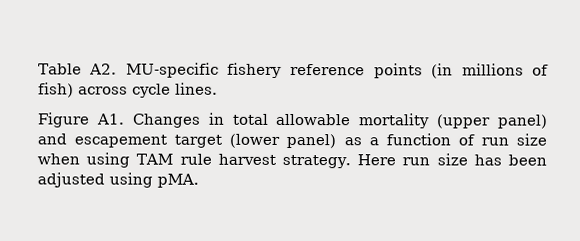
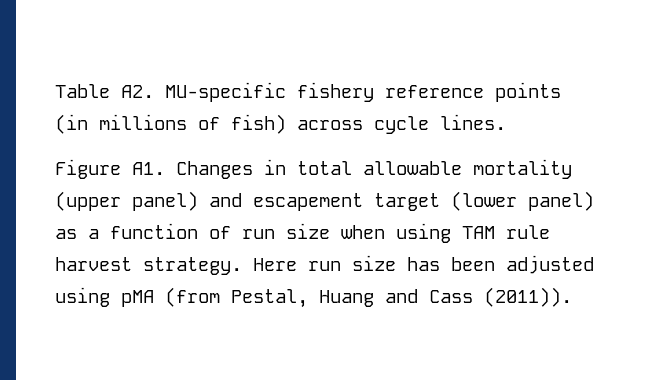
- Here run size has been adjusted using pMA.
+ Here run size has been adjusted using pMA (from Pestal, Huang and Cass (2011)).

